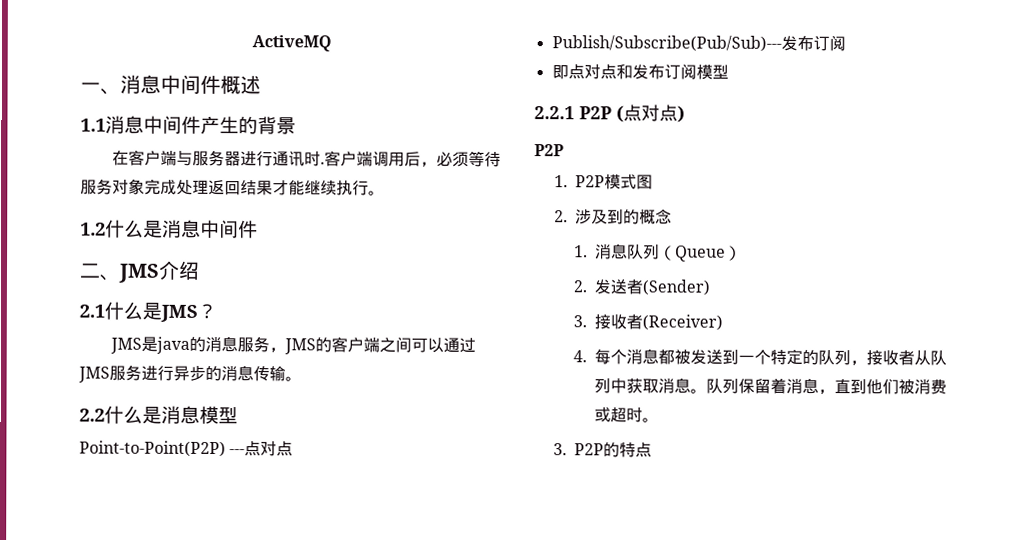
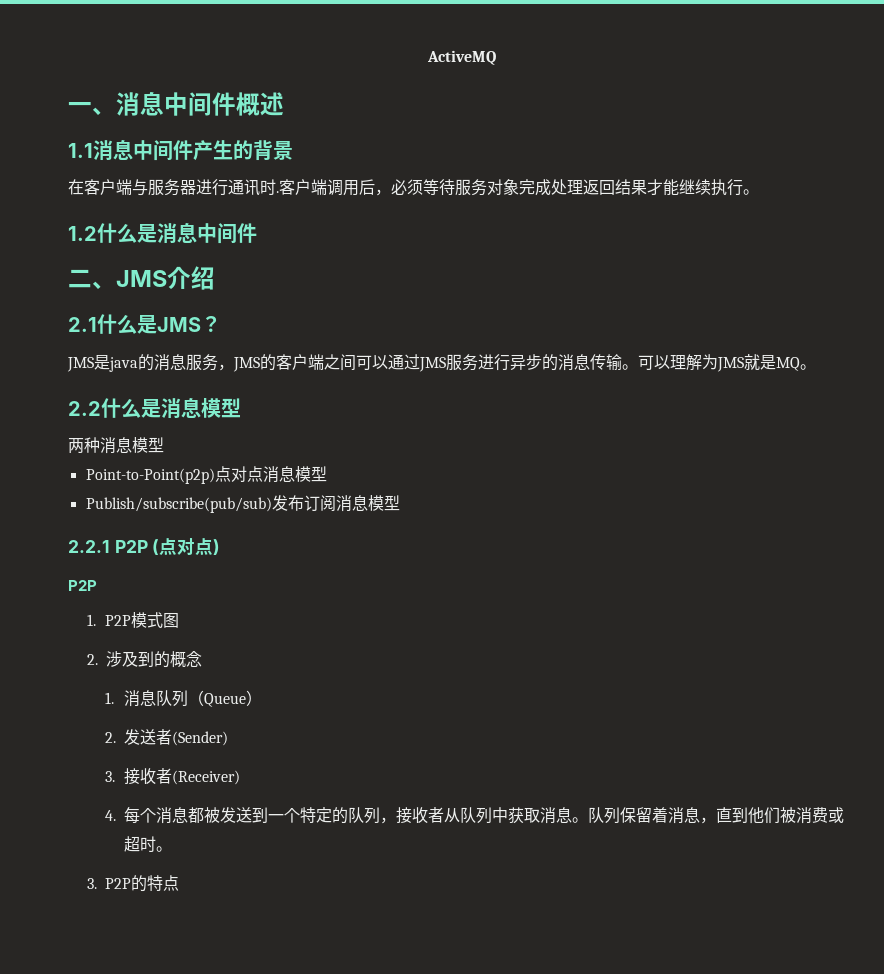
+ 可以理解为JMS就是MQ。
- Point-to-Point(P2P) ---点对点
- Publish/Subscribe(Pub/Sub)---发布订阅
- 即点对点和发布订阅模型
+ 两种消息模型
+ Point-to-Point(p2p)点对点消息模型
+ Publish/subscribe(pub/sub)发布订阅消息模型

